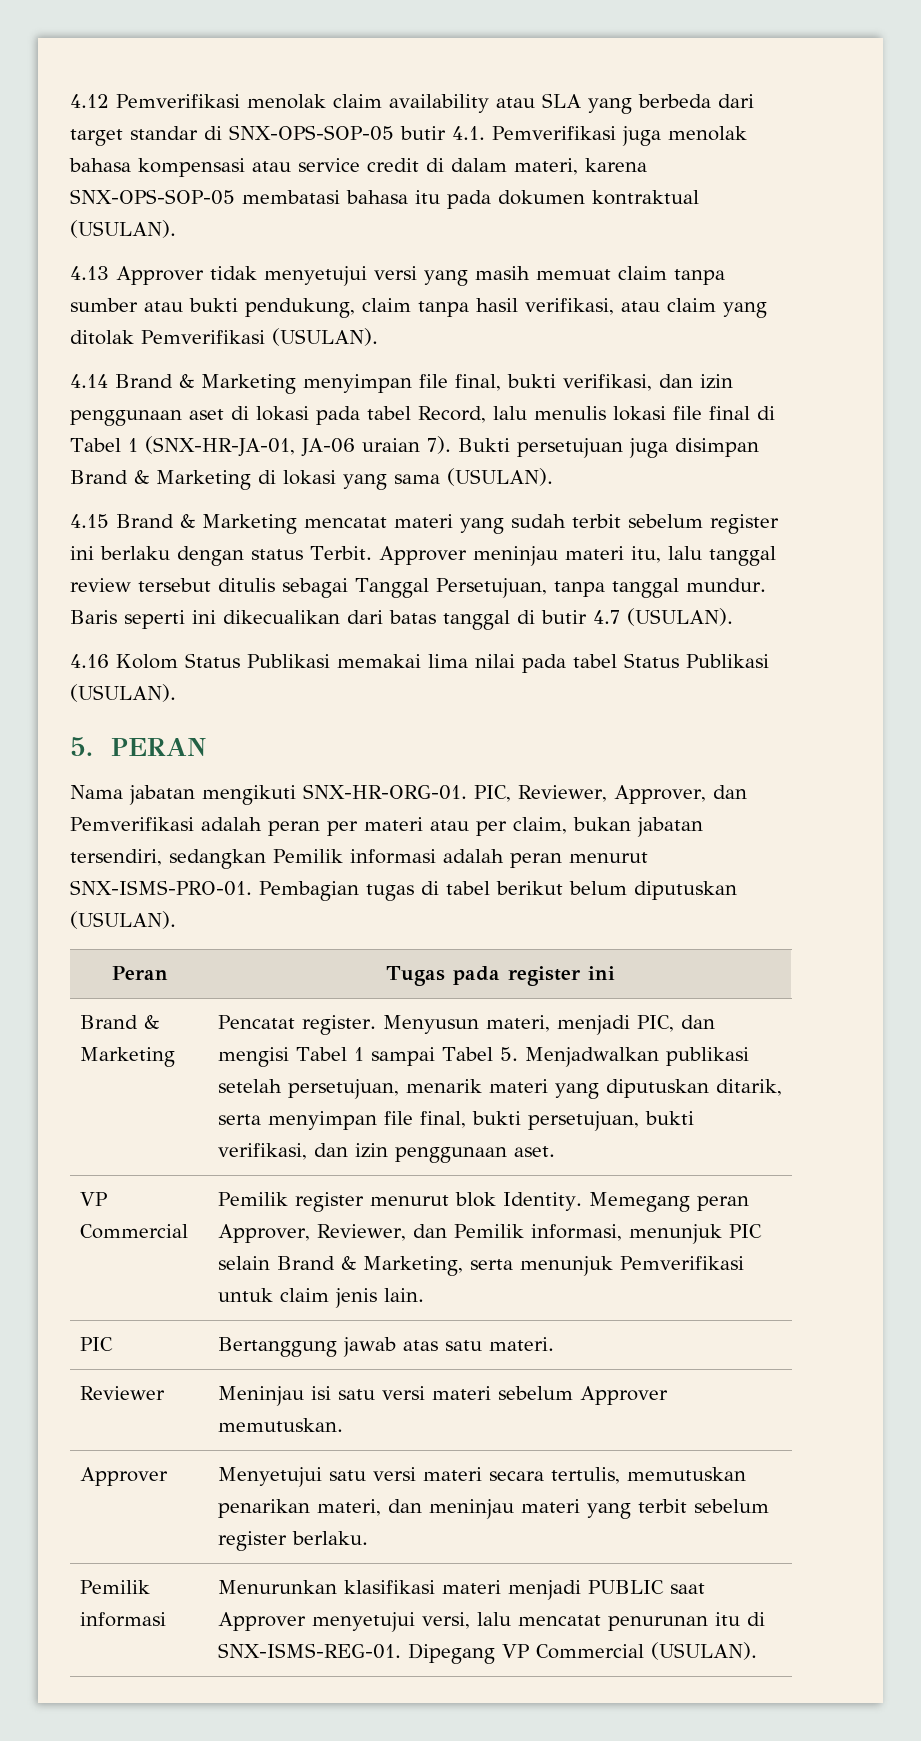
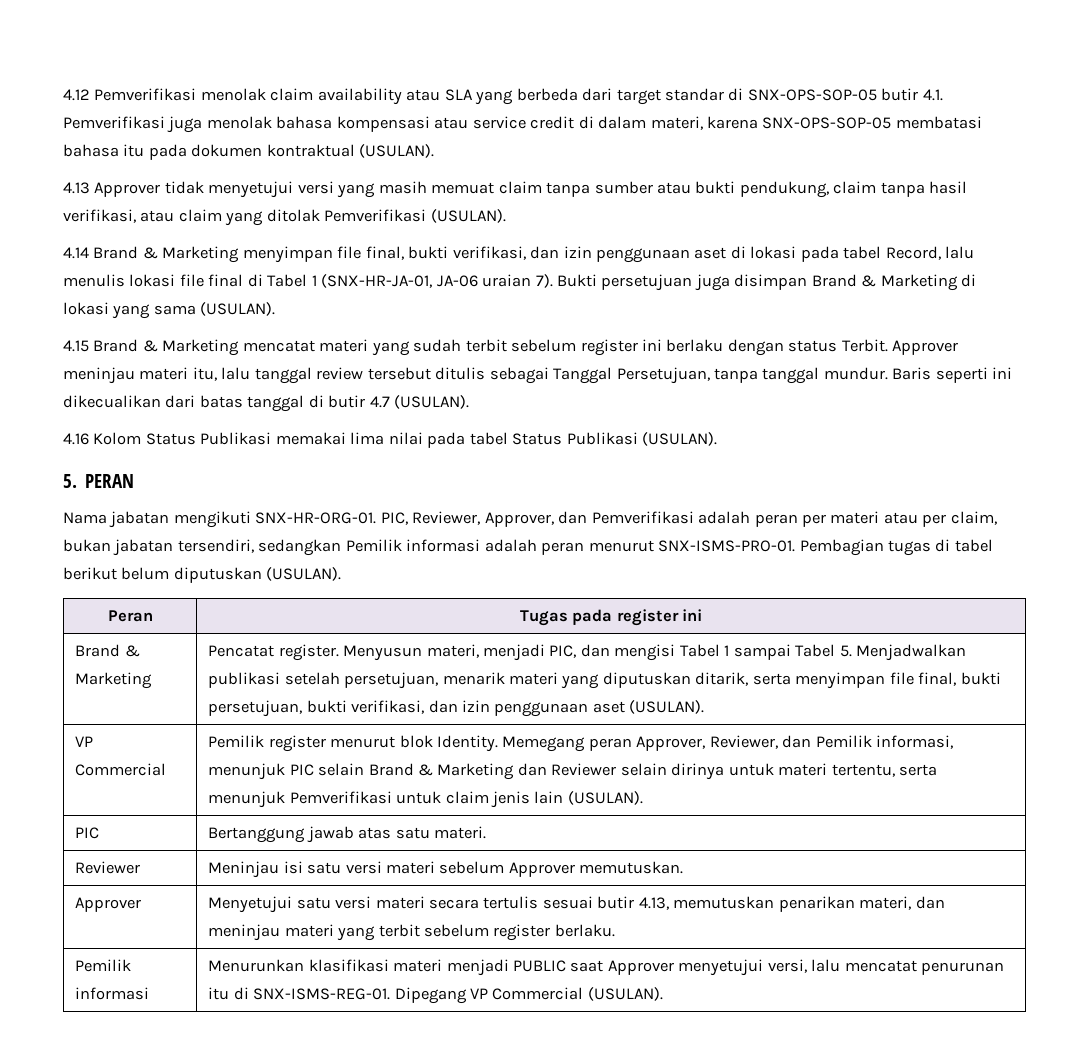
- Brand & Marketing | Pencatat register. Menyusun materi, menjadi PIC, dan mengisi Tabel 1 sampai Tabel 5. Menjadwalkan publikasi setelah persetujuan, menarik materi yang diputuskan ditarik, serta menyimpan file final, bukti persetujuan, bukti verifikasi, dan izin penggunaan aset.
+ Brand & Marketing | Pencatat register. Menyusun materi, menjadi PIC, dan mengisi Tabel 1 sampai Tabel 5. Menjadwalkan publikasi setelah persetujuan, menarik materi yang diputuskan ditarik, serta menyimpan file final, bukti persetujuan, bukti verifikasi, dan izin penggunaan aset (USULAN).
- VP Commercial | Pemilik register menurut blok Identity. Memegang peran Approver, Reviewer, dan Pemilik informasi, menunjuk PIC selain Brand & Marketing, serta menunjuk Pemverifikasi untuk claim jenis lain.
+ VP Commercial | Pemilik register menurut blok Identity. Memegang peran Approver, Reviewer, dan Pemilik informasi, menunjuk PIC selain Brand & Marketing dan Reviewer selain dirinya untuk materi tertentu, serta menunjuk Pemverifikasi untuk claim jenis lain (USULAN).
- Approver | Menyetujui satu versi materi secara tertulis, memutuskan penarikan materi, dan meninjau materi yang terbit sebelum register berlaku.
+ Approver | Menyetujui satu versi materi secara tertulis sesuai butir 4.13, memutuskan penarikan materi, dan meninjau materi yang terbit sebelum register berlaku.

